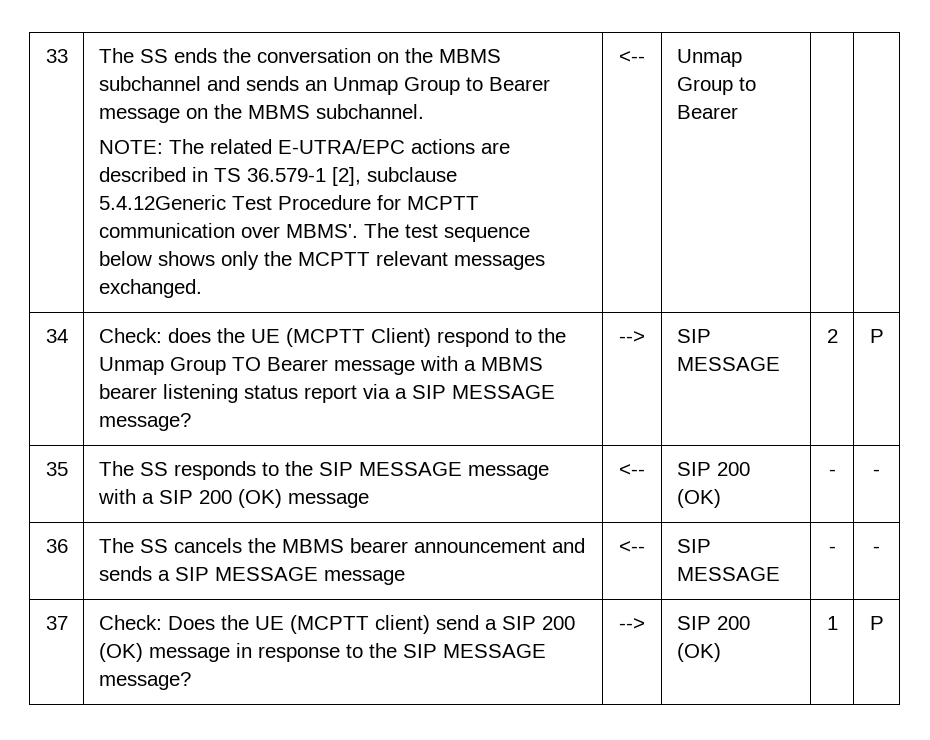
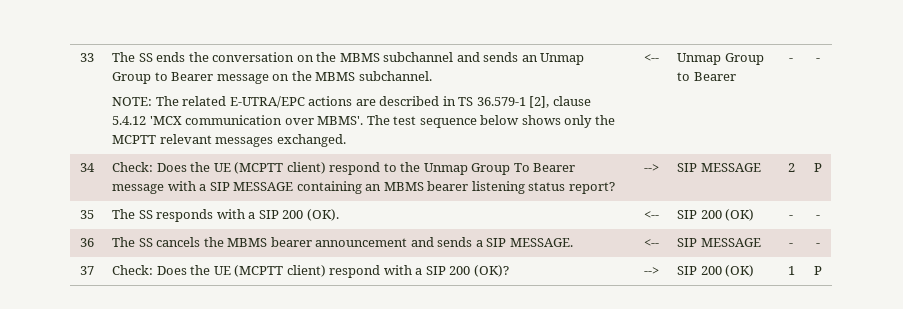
- NOTE: The related E-UTRA/EPC actions are described in TS 36.579-1 [2], subclause 5.4.12Generic Test Procedure for MCPTT communication over MBMS'.
+ NOTE: The related E-UTRA/EPC actions are described in TS 36.579-1 [2], clause 5.4.12 'MCX communication over MBMS'.
- <-- | Unmap Group to Bearer
+ <-- | Unmap Group to Bearer | - | -
- 34 | Check: does the UE (MCPTT Client) respond to the Unmap Group TO Bearer message with a MBMS bearer listening status report via a SIP MESSAGE message? | --> | SIP MESSAGE | 2 | P
+ 34 | Check: Does the UE (MCPTT client) respond to the Unmap Group To Bearer message with a SIP MESSAGE containing an MBMS bearer listening status report? | --> | SIP MESSAGE | 2 | P
- 35 | The SS responds to the SIP MESSAGE message with a SIP 200 (OK) message | <-- | SIP 200 (OK) | - | -
+ 35 | The SS responds with a SIP 200 (OK). | <-- | SIP 200 (OK) | - | -
- 36 | The SS cancels the MBMS bearer announcement and sends a SIP MESSAGE message | <-- | SIP MESSAGE | - | -
+ 36 | The SS cancels the MBMS bearer announcement and sends a SIP MESSAGE. | <-- | SIP MESSAGE | - | -
- 37 | Check: Does the UE (MCPTT client) send a SIP 200 (OK) message in response to the SIP MESSAGE message? | --> | SIP 200 (OK) | 1 | P
+ 37 | Check: Does the UE (MCPTT client) respond with a SIP 200 (OK)? | --> | SIP 200 (OK) | 1 | P

